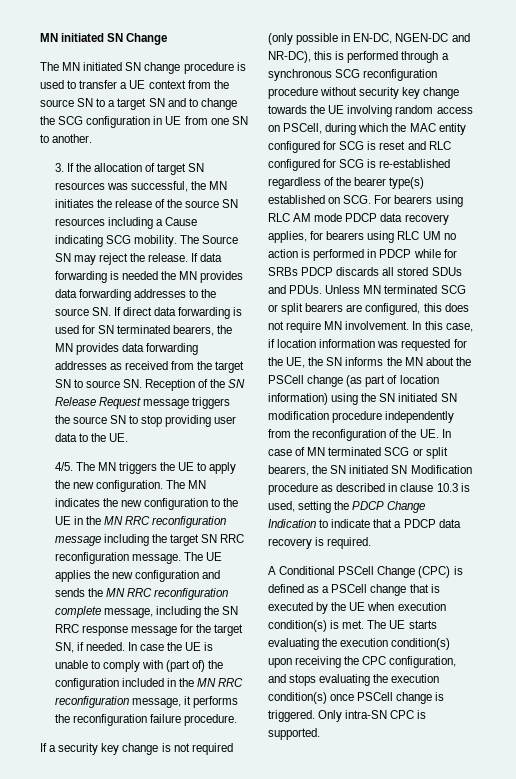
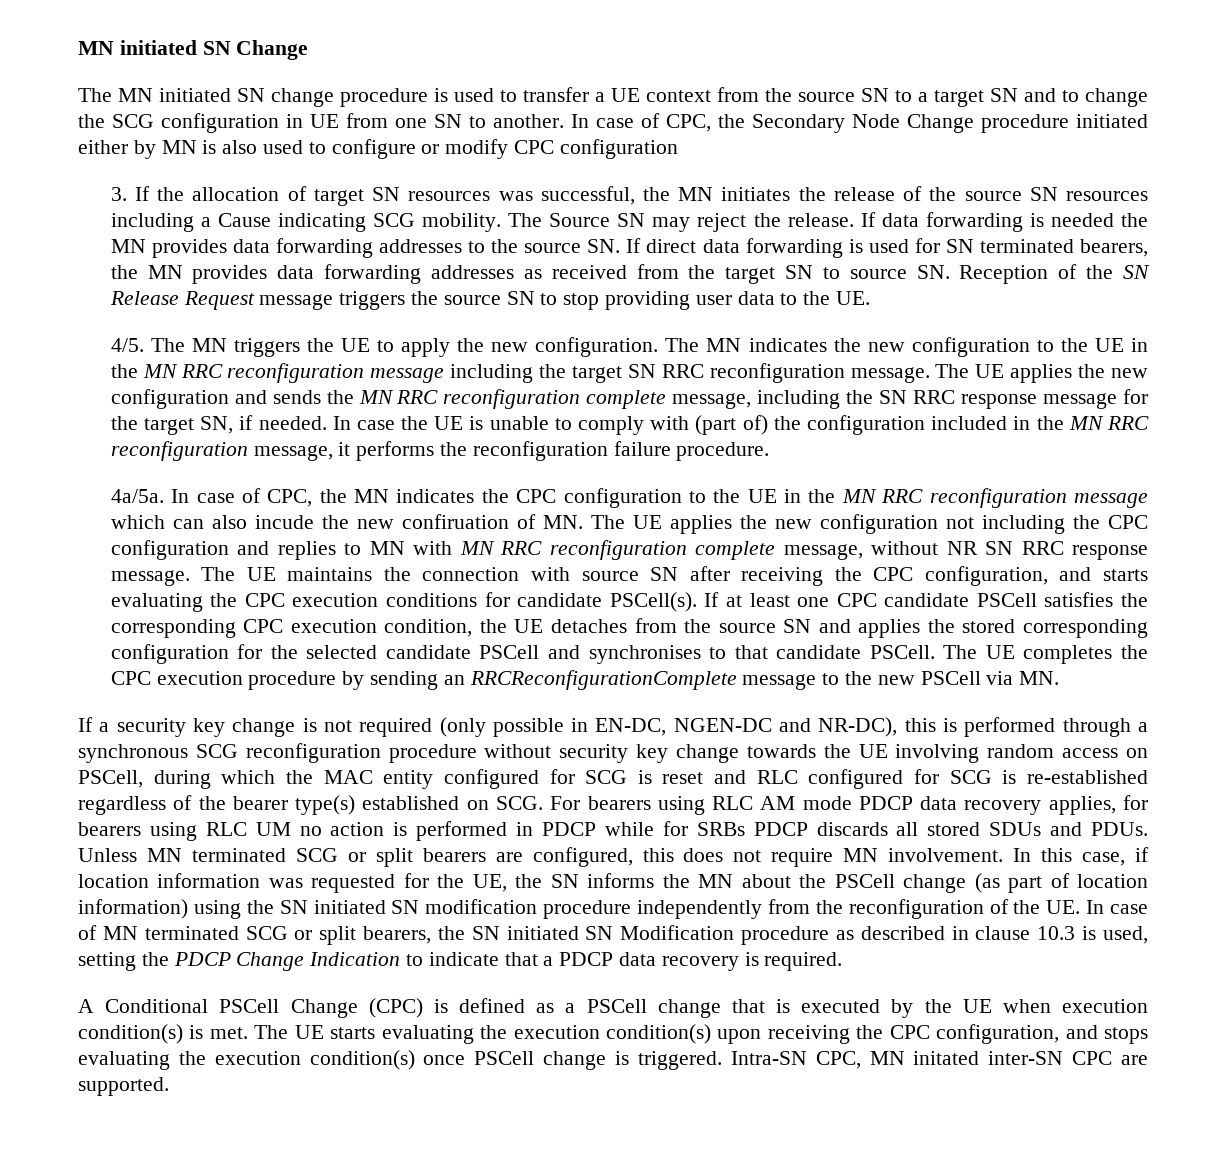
+ In case of CPC, the Secondary Node Change procedure initiated either by MN is also used to configure or modify CPC configuration
+ 4a/5a. In case of CPC, the MN indicates the CPC configuration to the UE in the MN RRC reconfiguration message which can also incude the new confiruation of MN. The UE applies the new configuration not including the CPC configuration and replies to MN with MN RRC reconfiguration complete message, without NR SN RRC response message. The UE maintains the connection with source SN after receiving the CPC configuration, and starts evaluating the CPC execution conditions for candidate PSCell(s). If at least one CPC candidate PSCell satisfies the corresponding CPC execution condition, the UE detaches from the source SN and applies the stored corresponding configuration for the selected candidate PSCell and synchronises to that candidate PSCell. The UE completes the CPC execution procedure by sending an RRCReconfigurationComplete message to the new PSCell via MN.
- Only intra-SN CPC is supported.
+ Intra-SN CPC, MN initated inter-SN CPC are supported.

